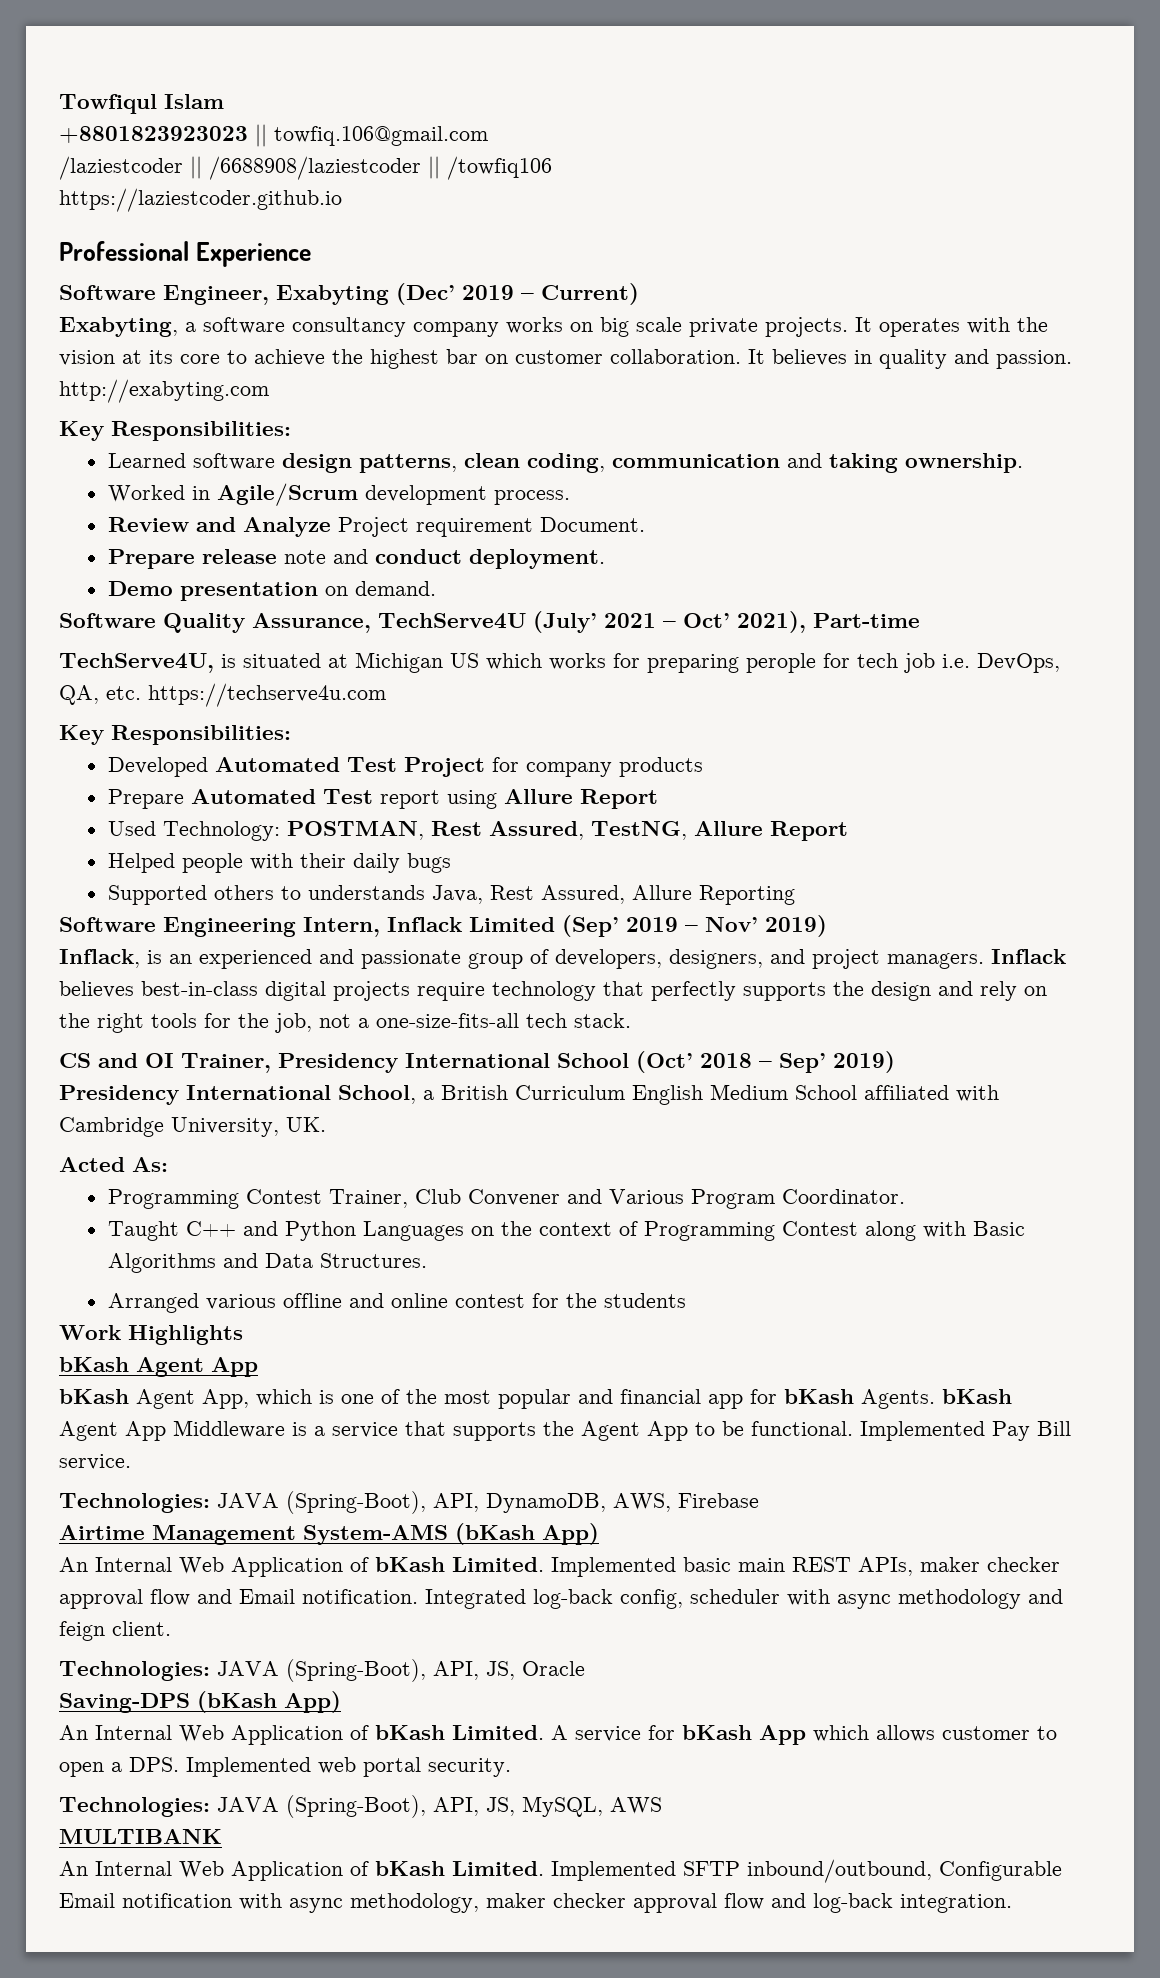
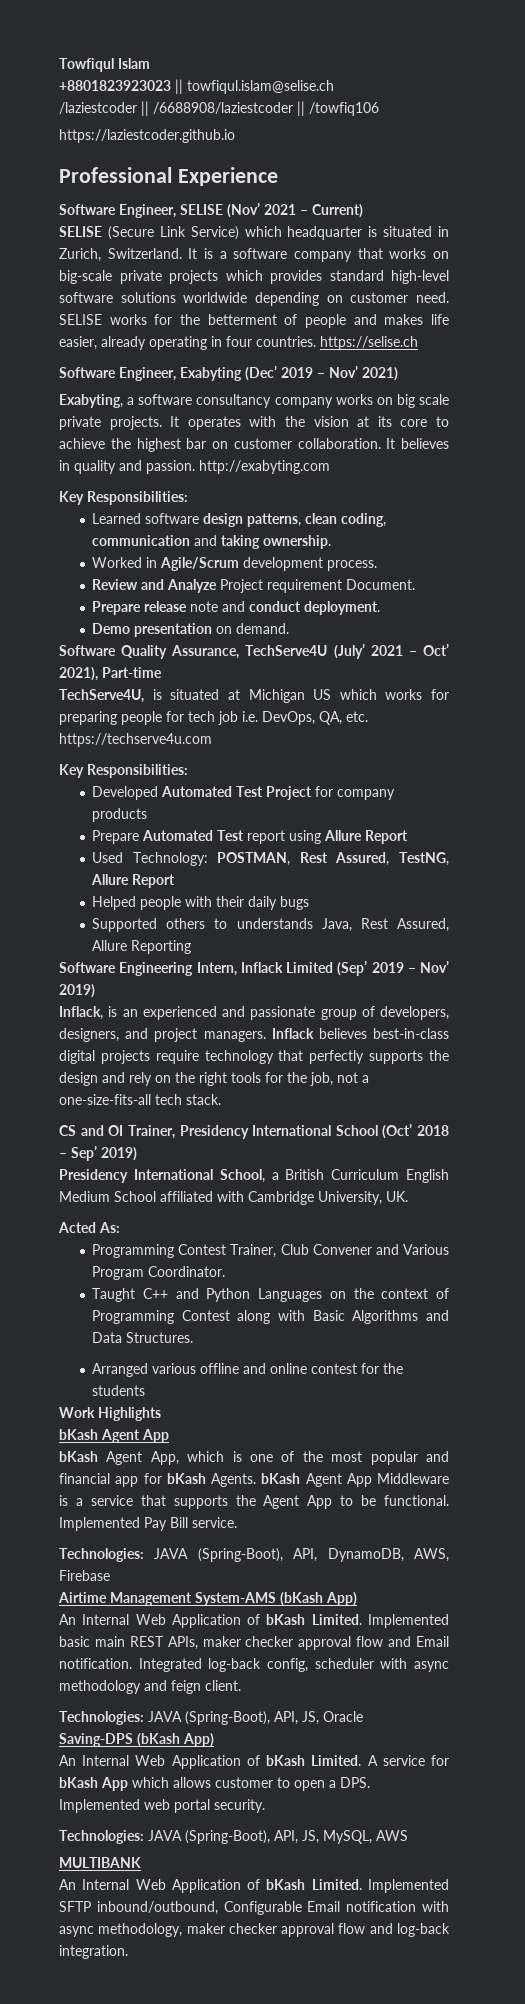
- +8801823923023 || towfiq.106@gmail.com
+ +8801823923023 || towfiqul.islam@selise.ch
+ Software Engineer, SELISE (Nov’ 2021 – Current)
+ SELISE (Secure Link Service) which headquarter is situated in Zurich, Switzerland. It is a software company that works on big-scale private projects which provides standard high-level software solutions worldwide depending on customer need. SELISE works for the betterment of people and makes life easier, already operating in four countries. https://selise.ch
- Software Engineer, Exabyting (Dec’ 2019 – Current)
+ Software Engineer, Exabyting (Dec’ 2019 – Nov’ 2021)
- TechServe4U, is situated at Michigan US which works for preparing perople for tech job i.e. DevOps, QA, etc. https://techserve4u.com
+ TechServe4U, is situated at Michigan US which works for preparing people for tech job i.e. DevOps, QA, etc. https://techserve4u.com

